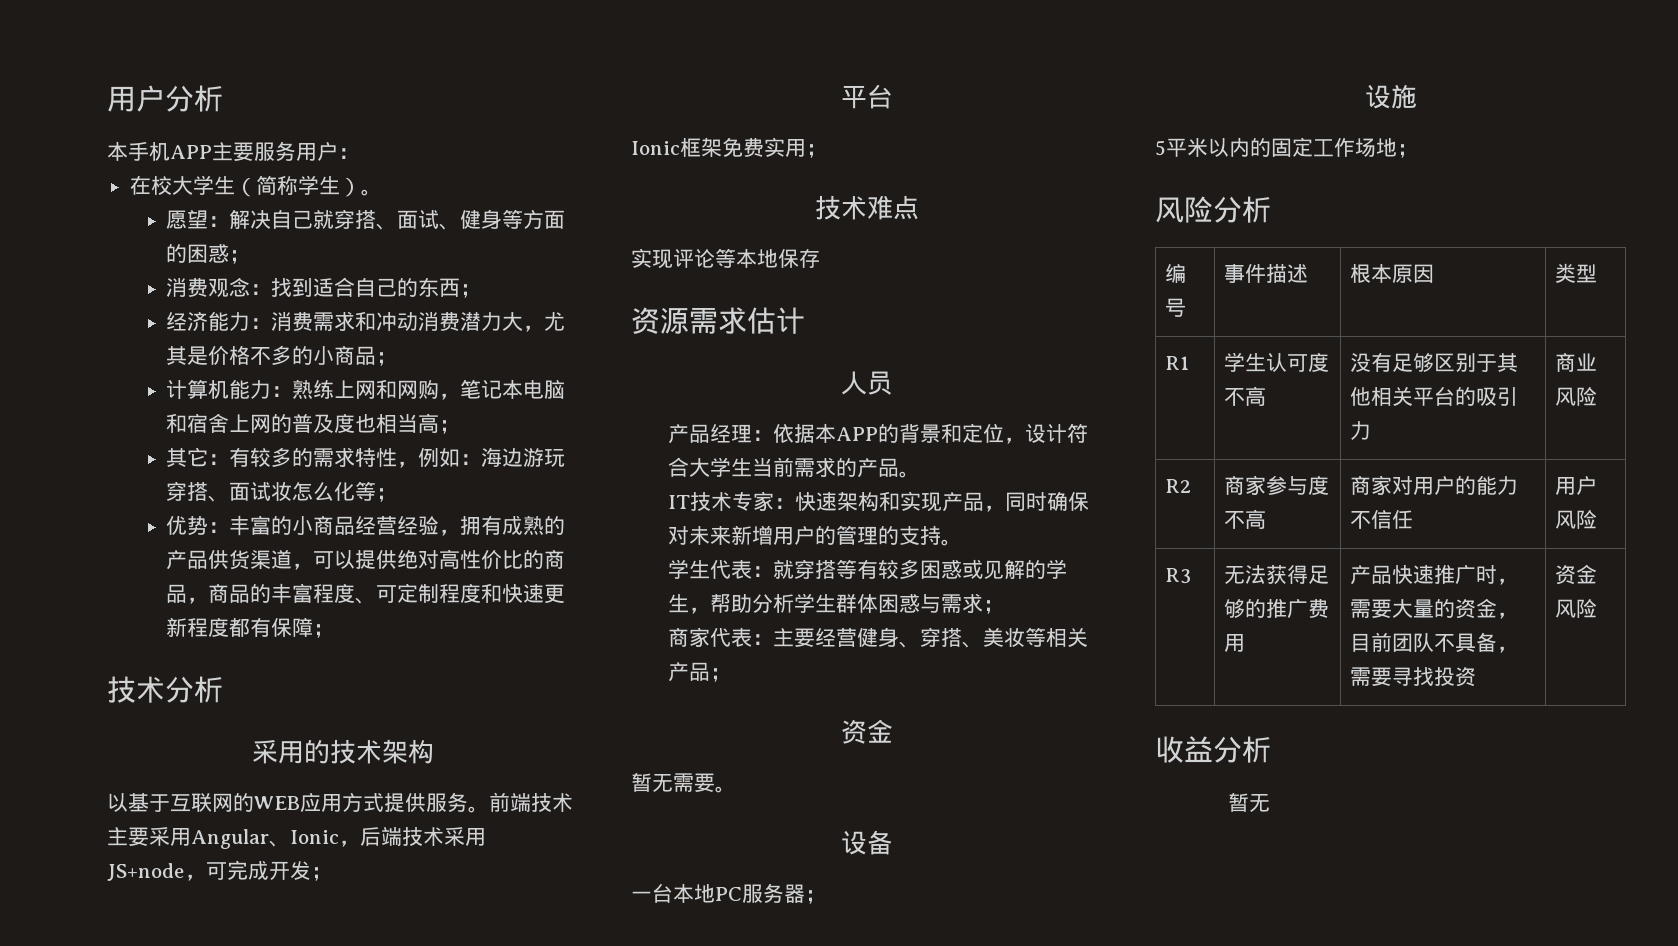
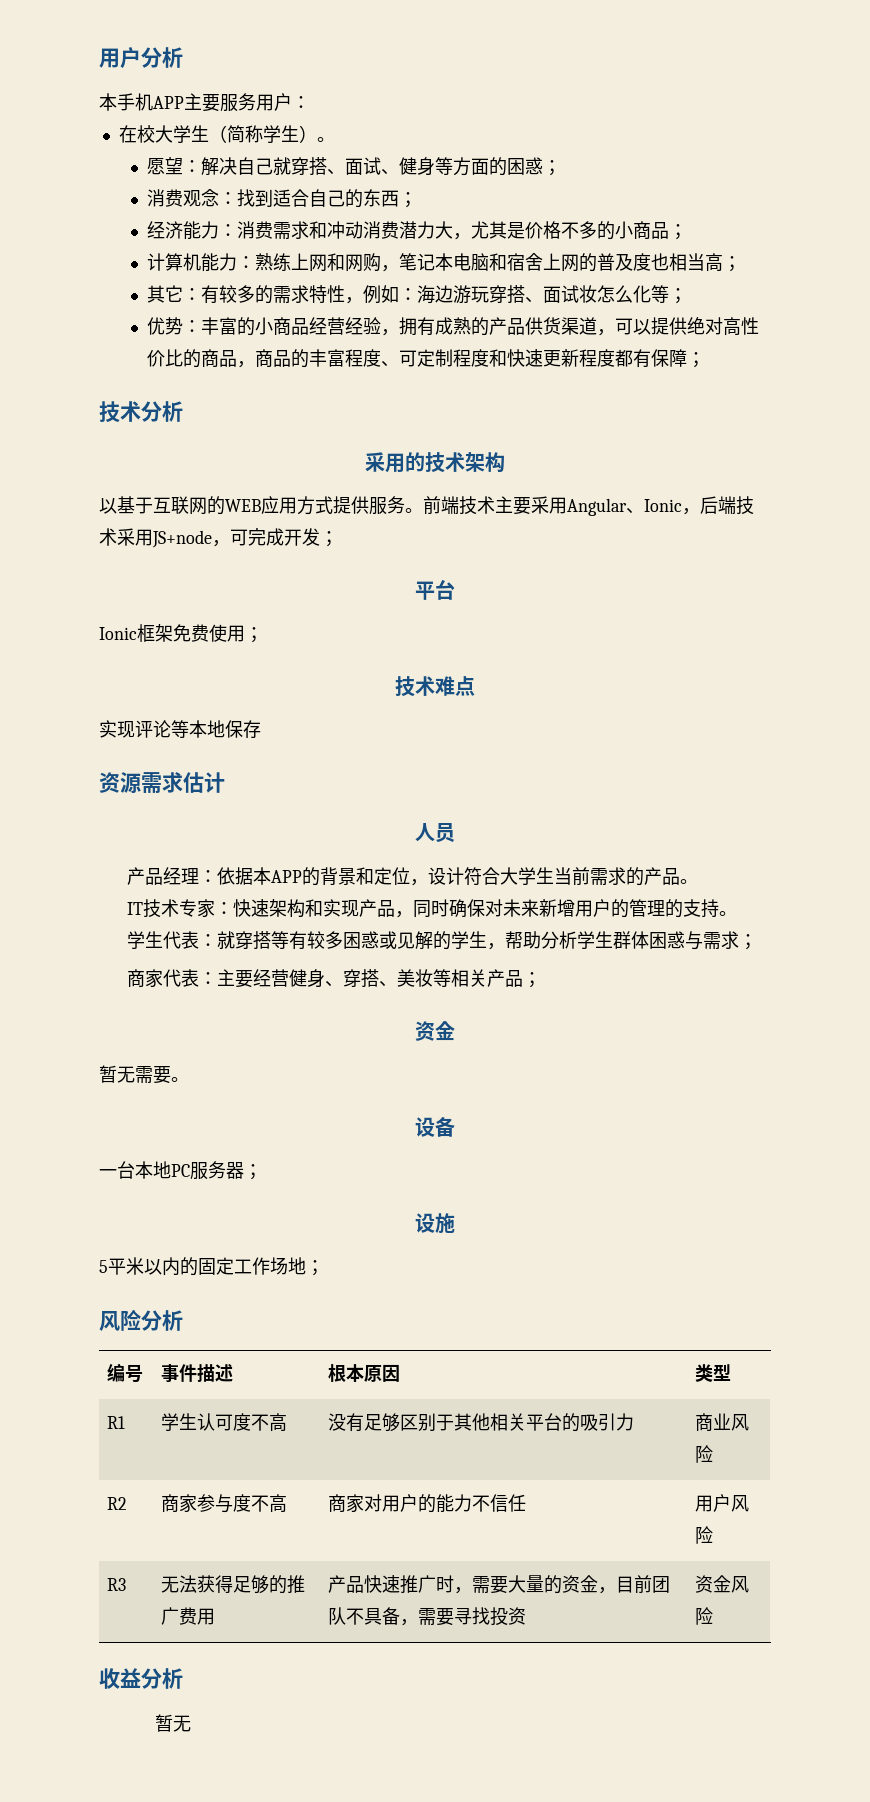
- Ionic框架免费实用；
+ Ionic框架免费使用；

